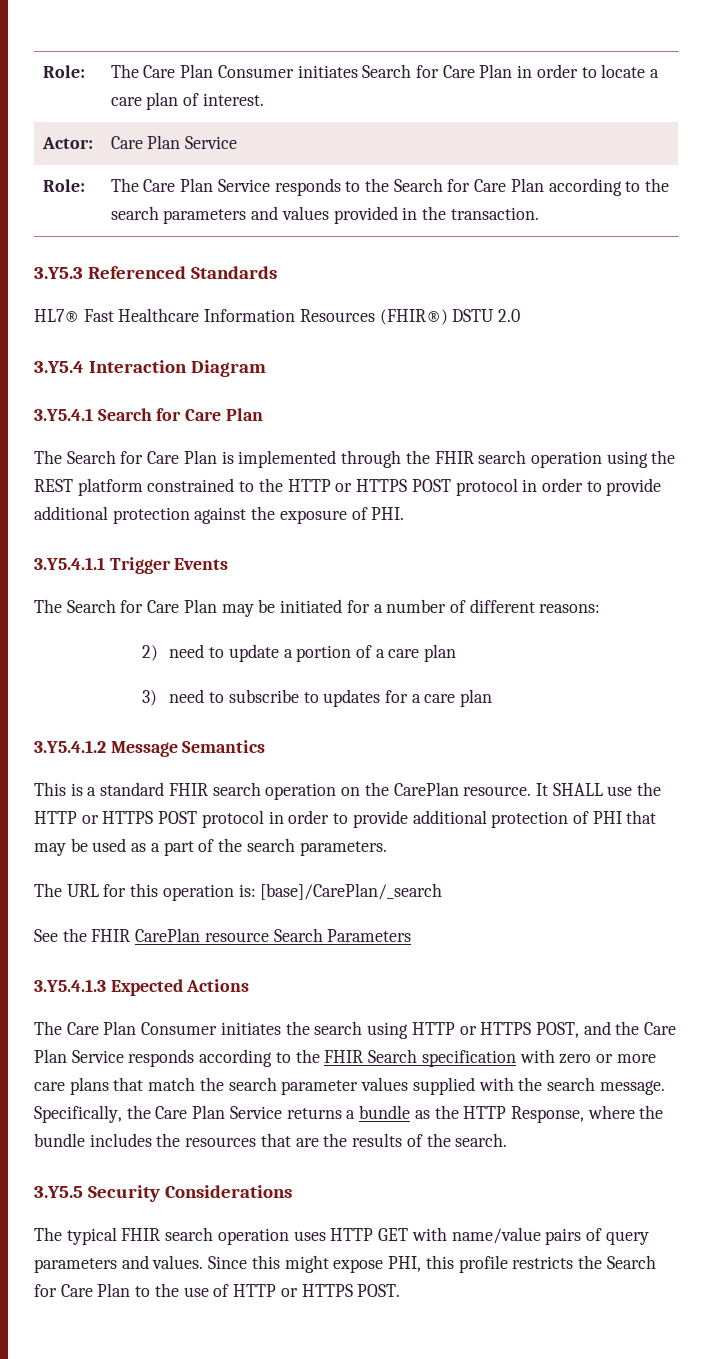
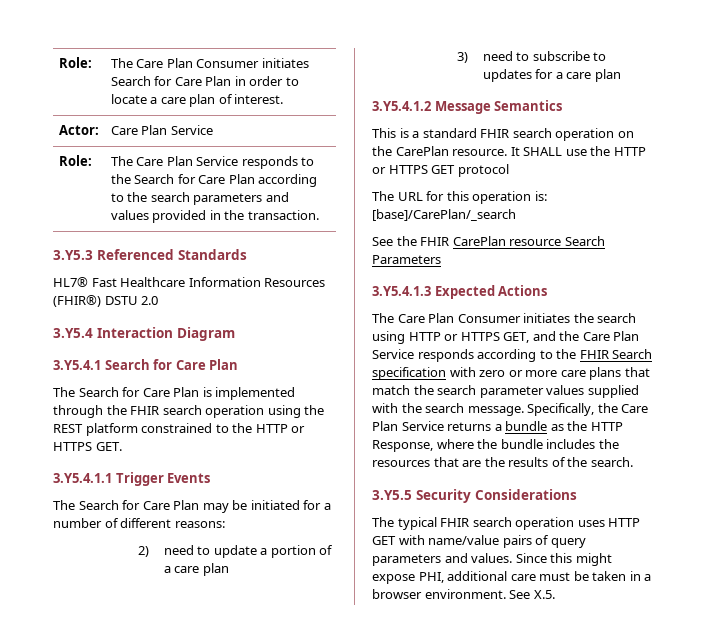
- The Search for Care Plan is implemented through the FHIR search operation using the REST platform constrained to the HTTP or HTTPS POST protocol in order to provide additional protection against the exposure of PHI.
+ The Search for Care Plan is implemented through the FHIR search operation using the REST platform constrained to the HTTP or HTTPS GET.
- It SHALL use the HTTP or HTTPS POST protocol in order to provide additional protection of PHI that may be used as a part of the search parameters.
+ It SHALL use the HTTP or HTTPS GET protocol
- The Care Plan Consumer initiates the search using HTTP or HTTPS POST, and the Care Plan Service responds according to the FHIR Search specification with zero or more care plans that match the search parameter values supplied with the search message.
+ The Care Plan Consumer initiates the search using HTTP or HTTPS GET, and the Care Plan Service responds according to the FHIR Search specification with zero or more care plans that match the search parameter values supplied with the search message.
- Since this might expose PHI, this profile restricts the Search for Care Plan to the use of HTTP or HTTPS POST.
+ Since this might expose PHI, additional care must be taken in a browser environment. See X.5.

